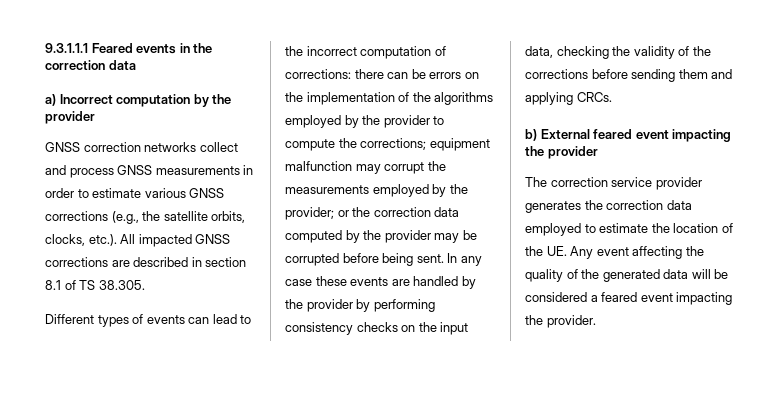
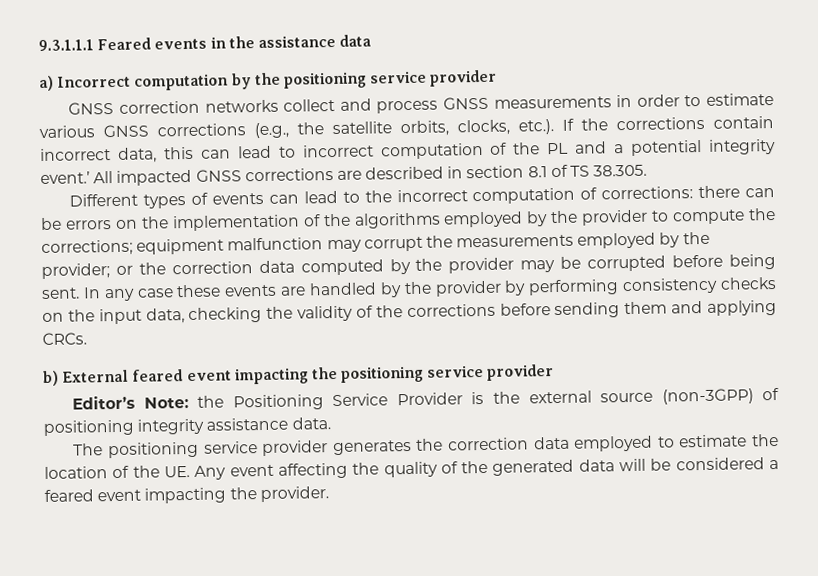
- 9.3.1.1.1 Feared events in the correction data
+ 9.3.1.1.1 Feared events in the assistance data
- a) Incorrect computation by the provider
+ a) Incorrect computation by the positioning service provider
- GNSS correction networks collect and process GNSS measurements in order to estimate various GNSS corrections (e.g., the satellite orbits, clocks, etc.). All impacted GNSS corrections are described in section 8.1 of TS 38.305.
+ GNSS correction networks collect and process GNSS measurements in order to estimate various GNSS corrections (e.g., the satellite orbits, clocks, etc.). If the corrections contain incorrect data, this can lead to incorrect computation of the PL and a potential integrity event.’ All impacted GNSS corrections are described in section 8.1 of TS 38.305.
- b) External feared event impacting the provider
+ b) External feared event impacting the positioning service provider
+ Editor’s Note: the Positioning Service Provider is the external source (non-3GPP) of positioning integrity assistance data.
- The correction service provider generates the correction data employed to estimate the location of the UE. Any event affecting the quality of the generated data will be considered a feared event impacting the provider.
+ The positioning service provider generates the correction data employed to estimate the location of the UE. Any event affecting the quality of the generated data will be considered a feared event impacting the provider.

